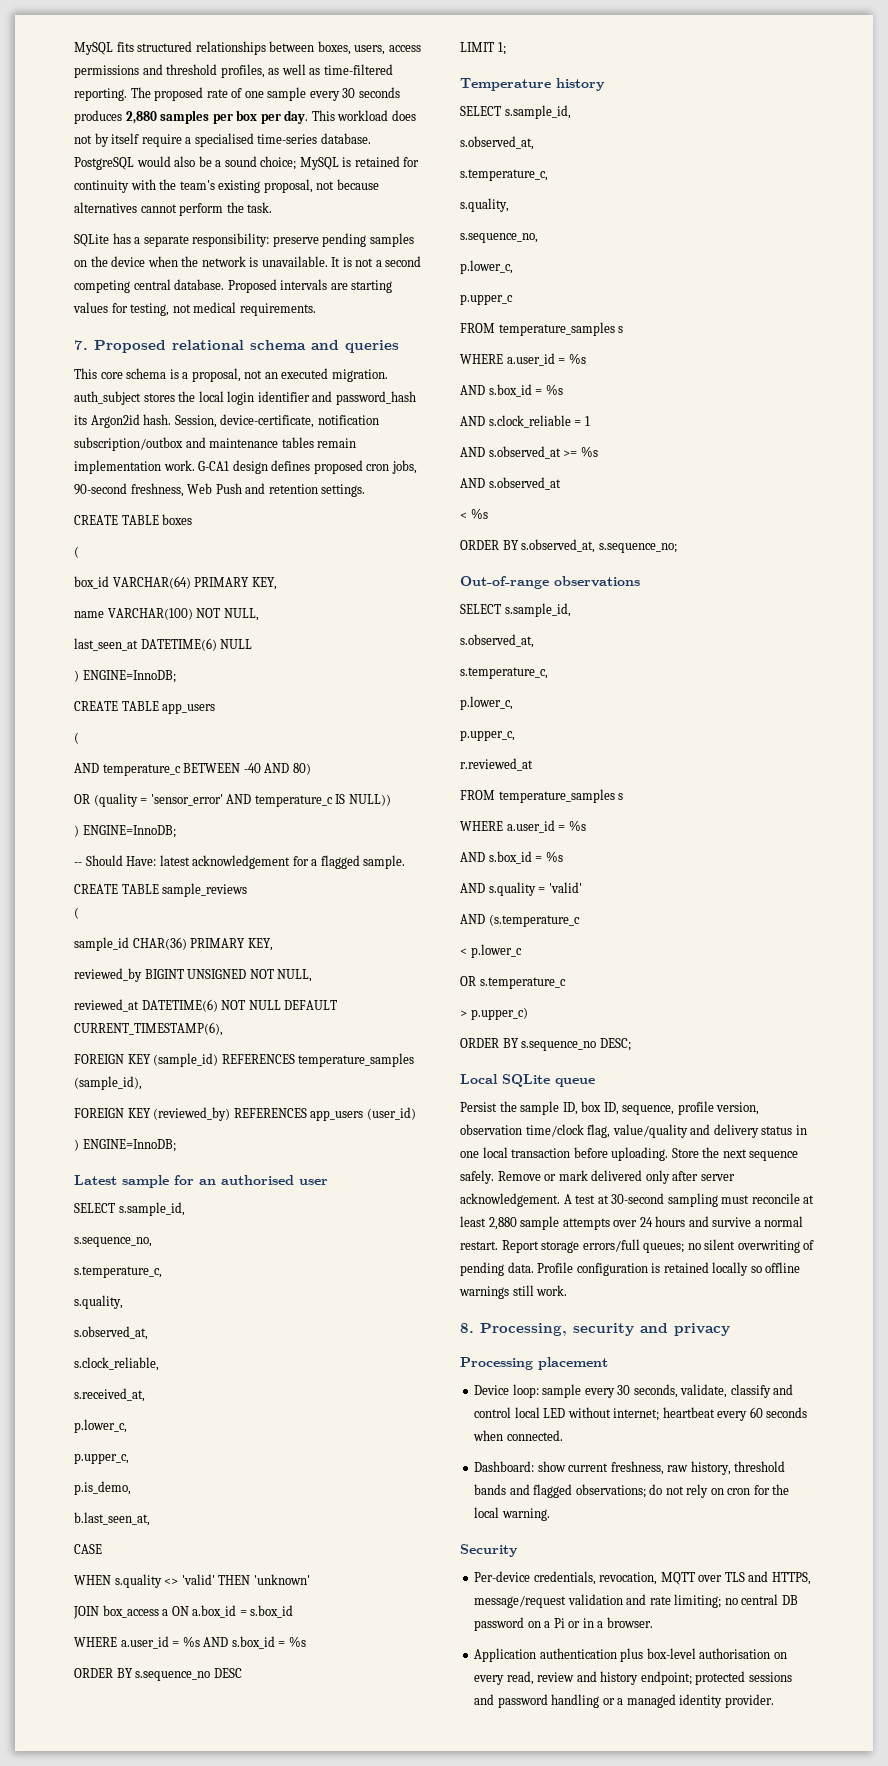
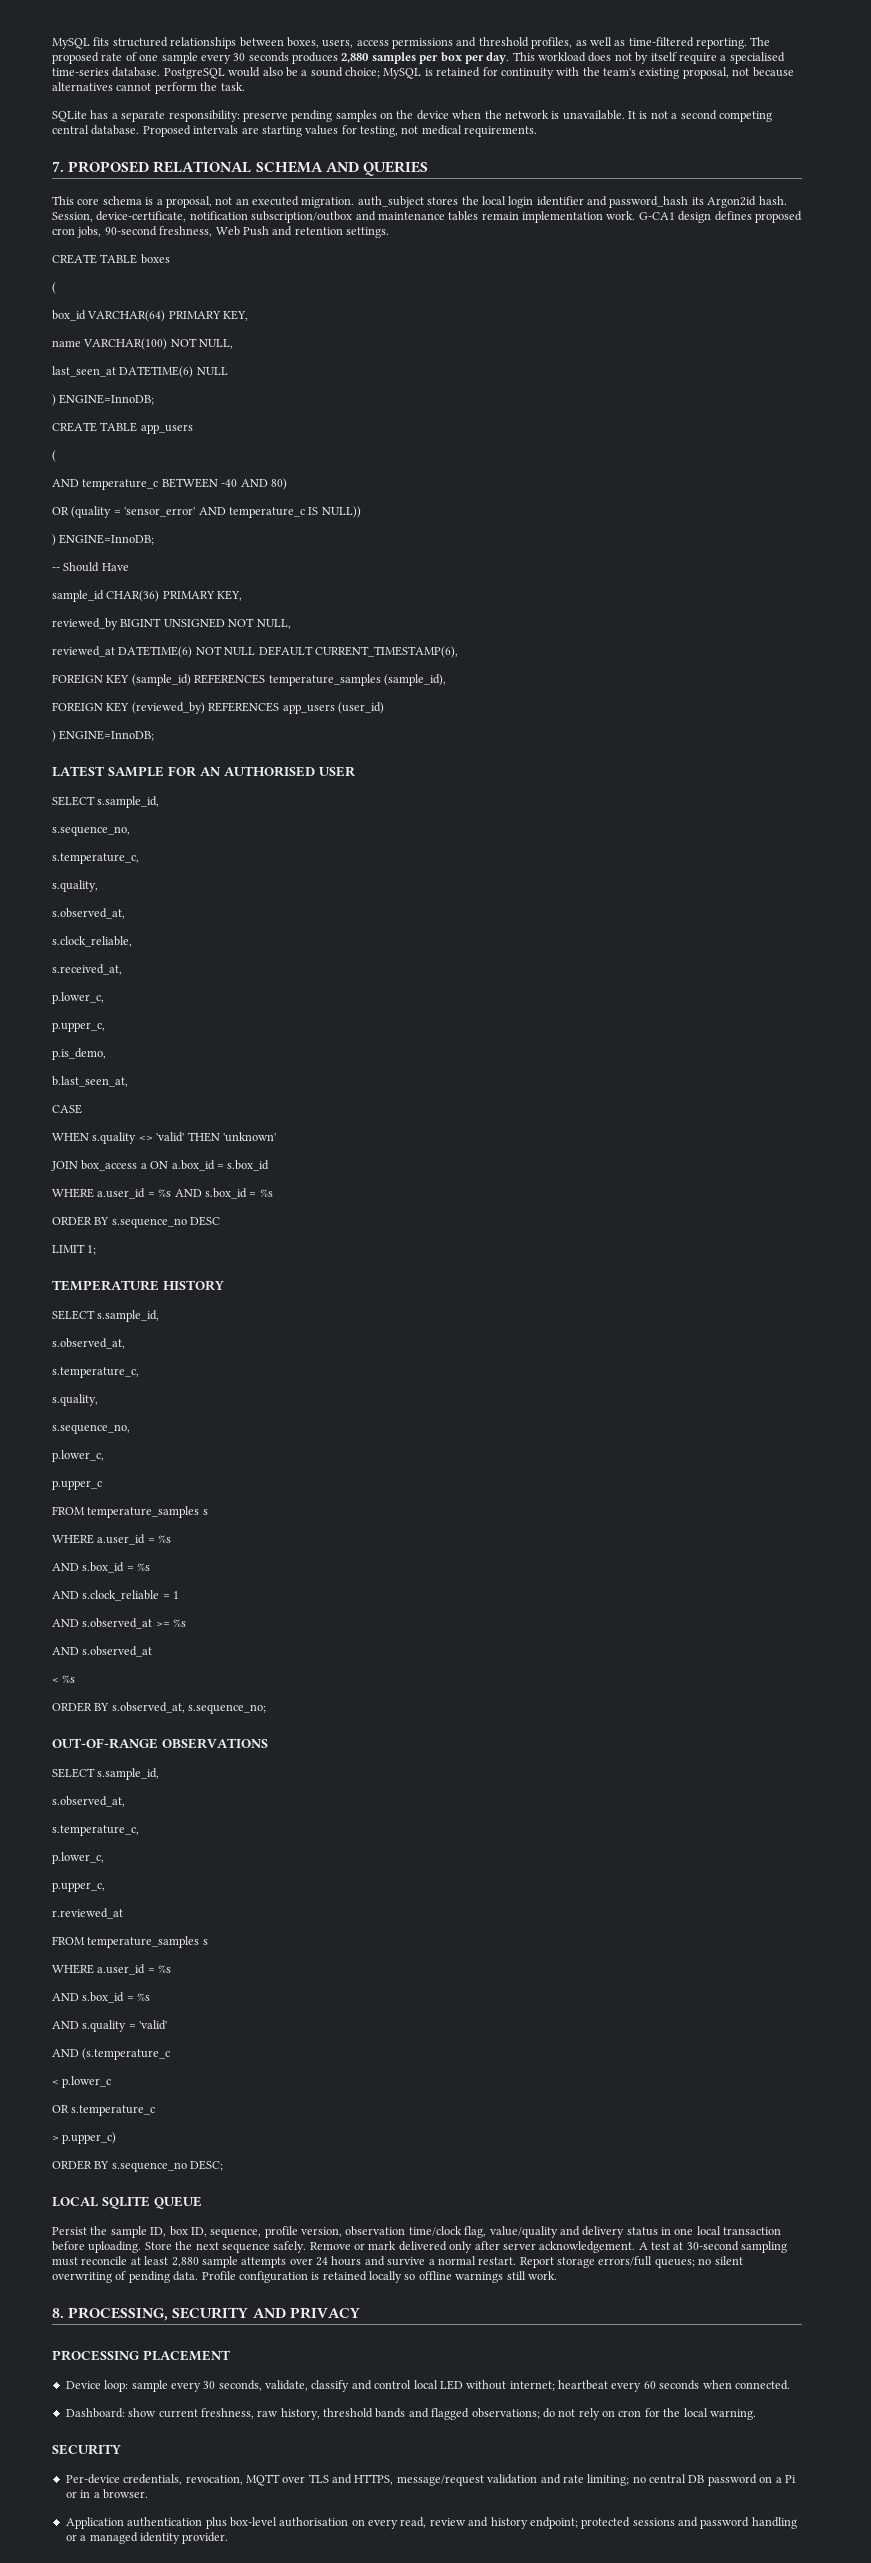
- 7. Proposed relational schema and queries
+ 7. PROPOSED RELATIONAL SCHEMA AND QUERIES
- -- Should Have: latest acknowledgement for a flagged sample.
- CREATE TABLE sample_reviews
- (
+ -- Should Have
- Latest sample for an authorised user
+ LATEST SAMPLE FOR AN AUTHORISED USER
- Temperature history
+ TEMPERATURE HISTORY
- Out-of-range observations
+ OUT-OF-RANGE OBSERVATIONS
- Local SQLite queue
+ LOCAL SQLITE QUEUE
- 8. Processing, security and privacy
- Processing placement
+ 8. PROCESSING, SECURITY AND PRIVACY
+ PROCESSING PLACEMENT
  Dashboard: show current freshness, raw history, threshold bands and flagged observations; do not rely on cron for the local warning.
- Security
+ SECURITY

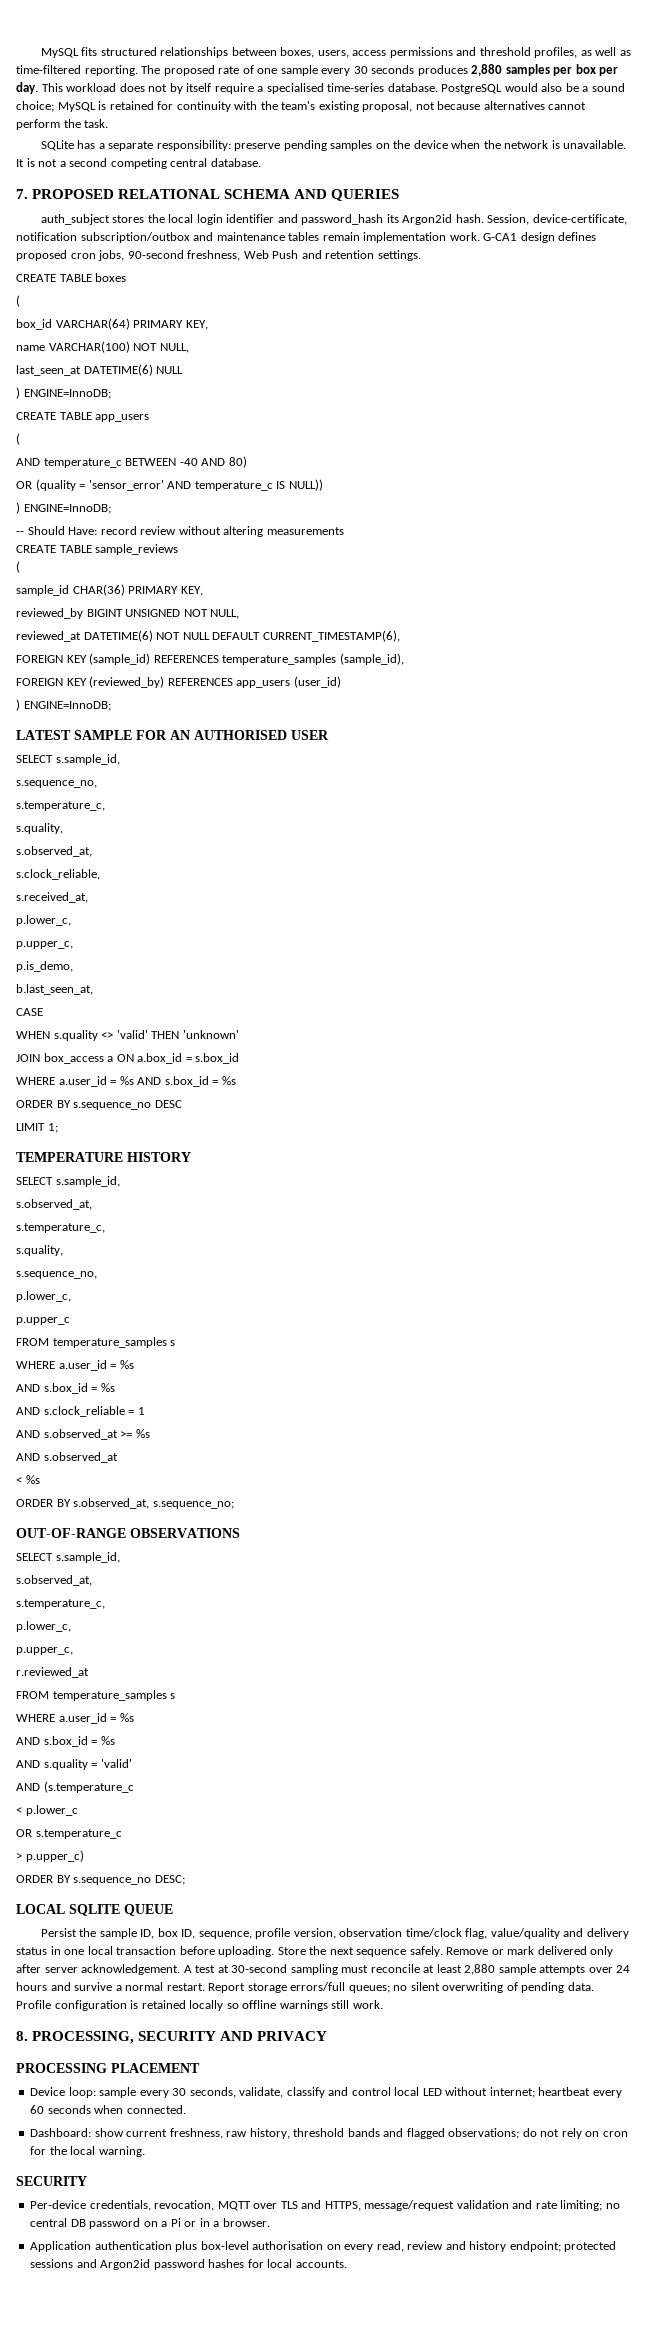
- Proposed intervals are starting values for testing, not medical requirements.
- This core schema is a proposal, not an executed migration. auth_subject stores the local login identifier and password_hash its Argon2id hash.
+ auth_subject stores the local login identifier and password_hash its Argon2id hash.
- -- Should Have
+ -- Should Have: record review without altering measurements
+ CREATE TABLE sample_reviews
+ (
- Application authentication plus box-level authorisation on every read, review and history endpoint; protected sessions and password handling or a managed identity provider.
+ Application authentication plus box-level authorisation on every read, review and history endpoint; protected sessions and Argon2id password hashes for local accounts.

